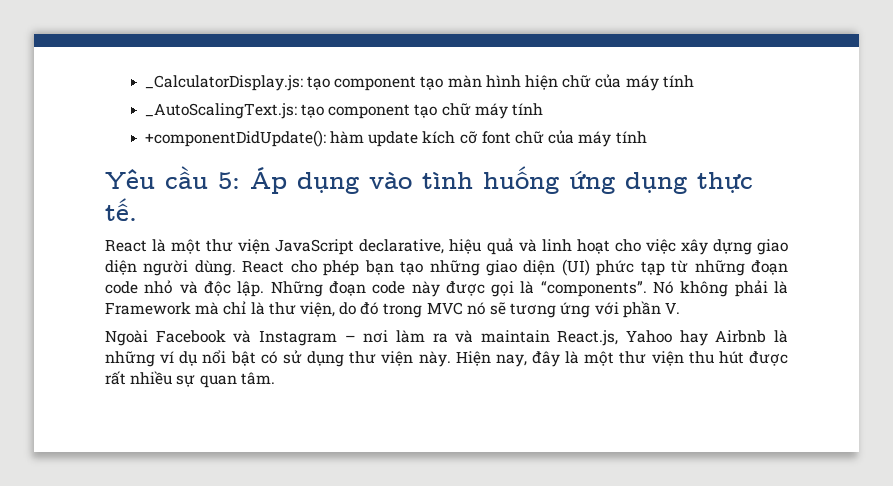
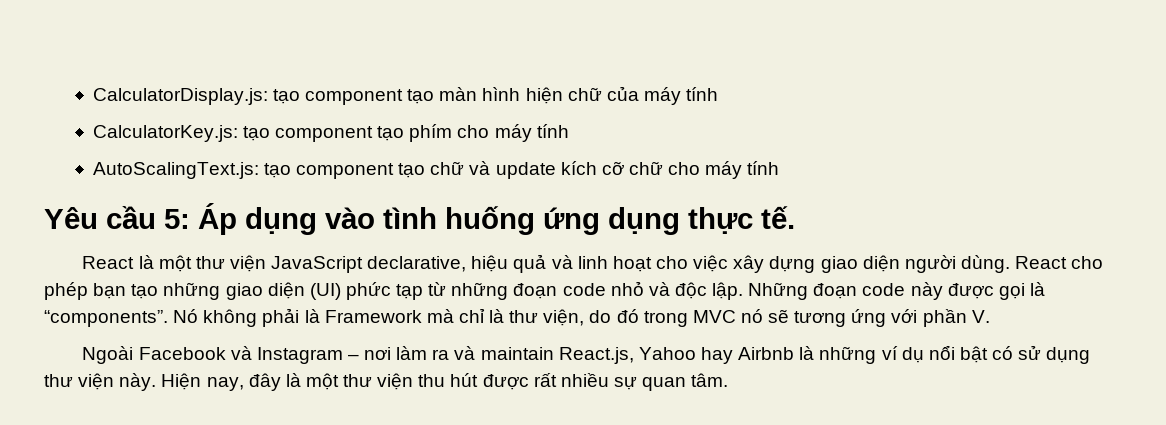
- _CalculatorDisplay.js: tạo component tạo màn hình hiện chữ của máy tính
+ CalculatorDisplay.js: tạo component tạo màn hình hiện chữ của máy tính
- _AutoScalingText.js: tạo component tạo chữ máy tính
- +componentDidUpdate(): hàm update kích cỡ font chữ của máy tính
+ CalculatorKey.js: tạo component tạo phím cho máy tính
+ AutoScalingText.js: tạo component tạo chữ và update kích cỡ chữ cho máy tính

